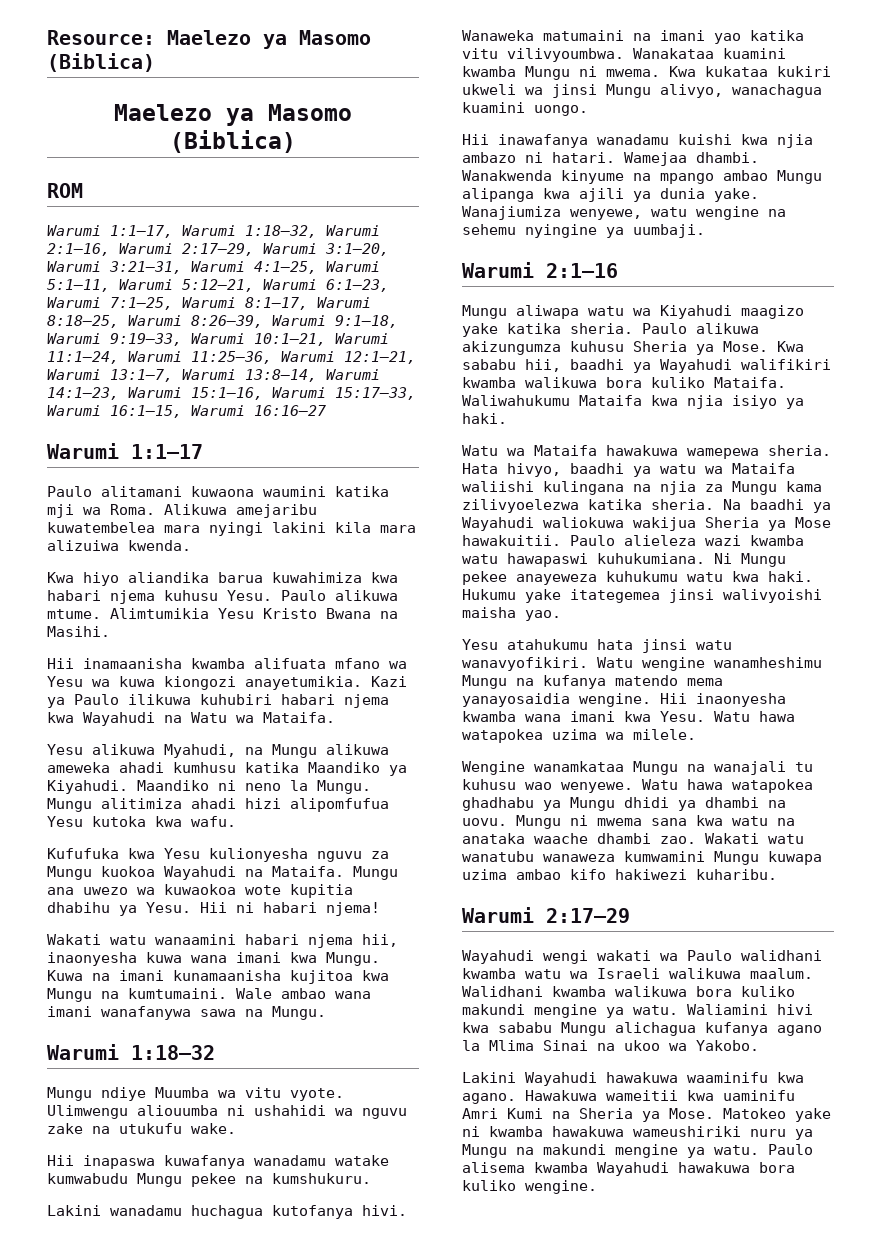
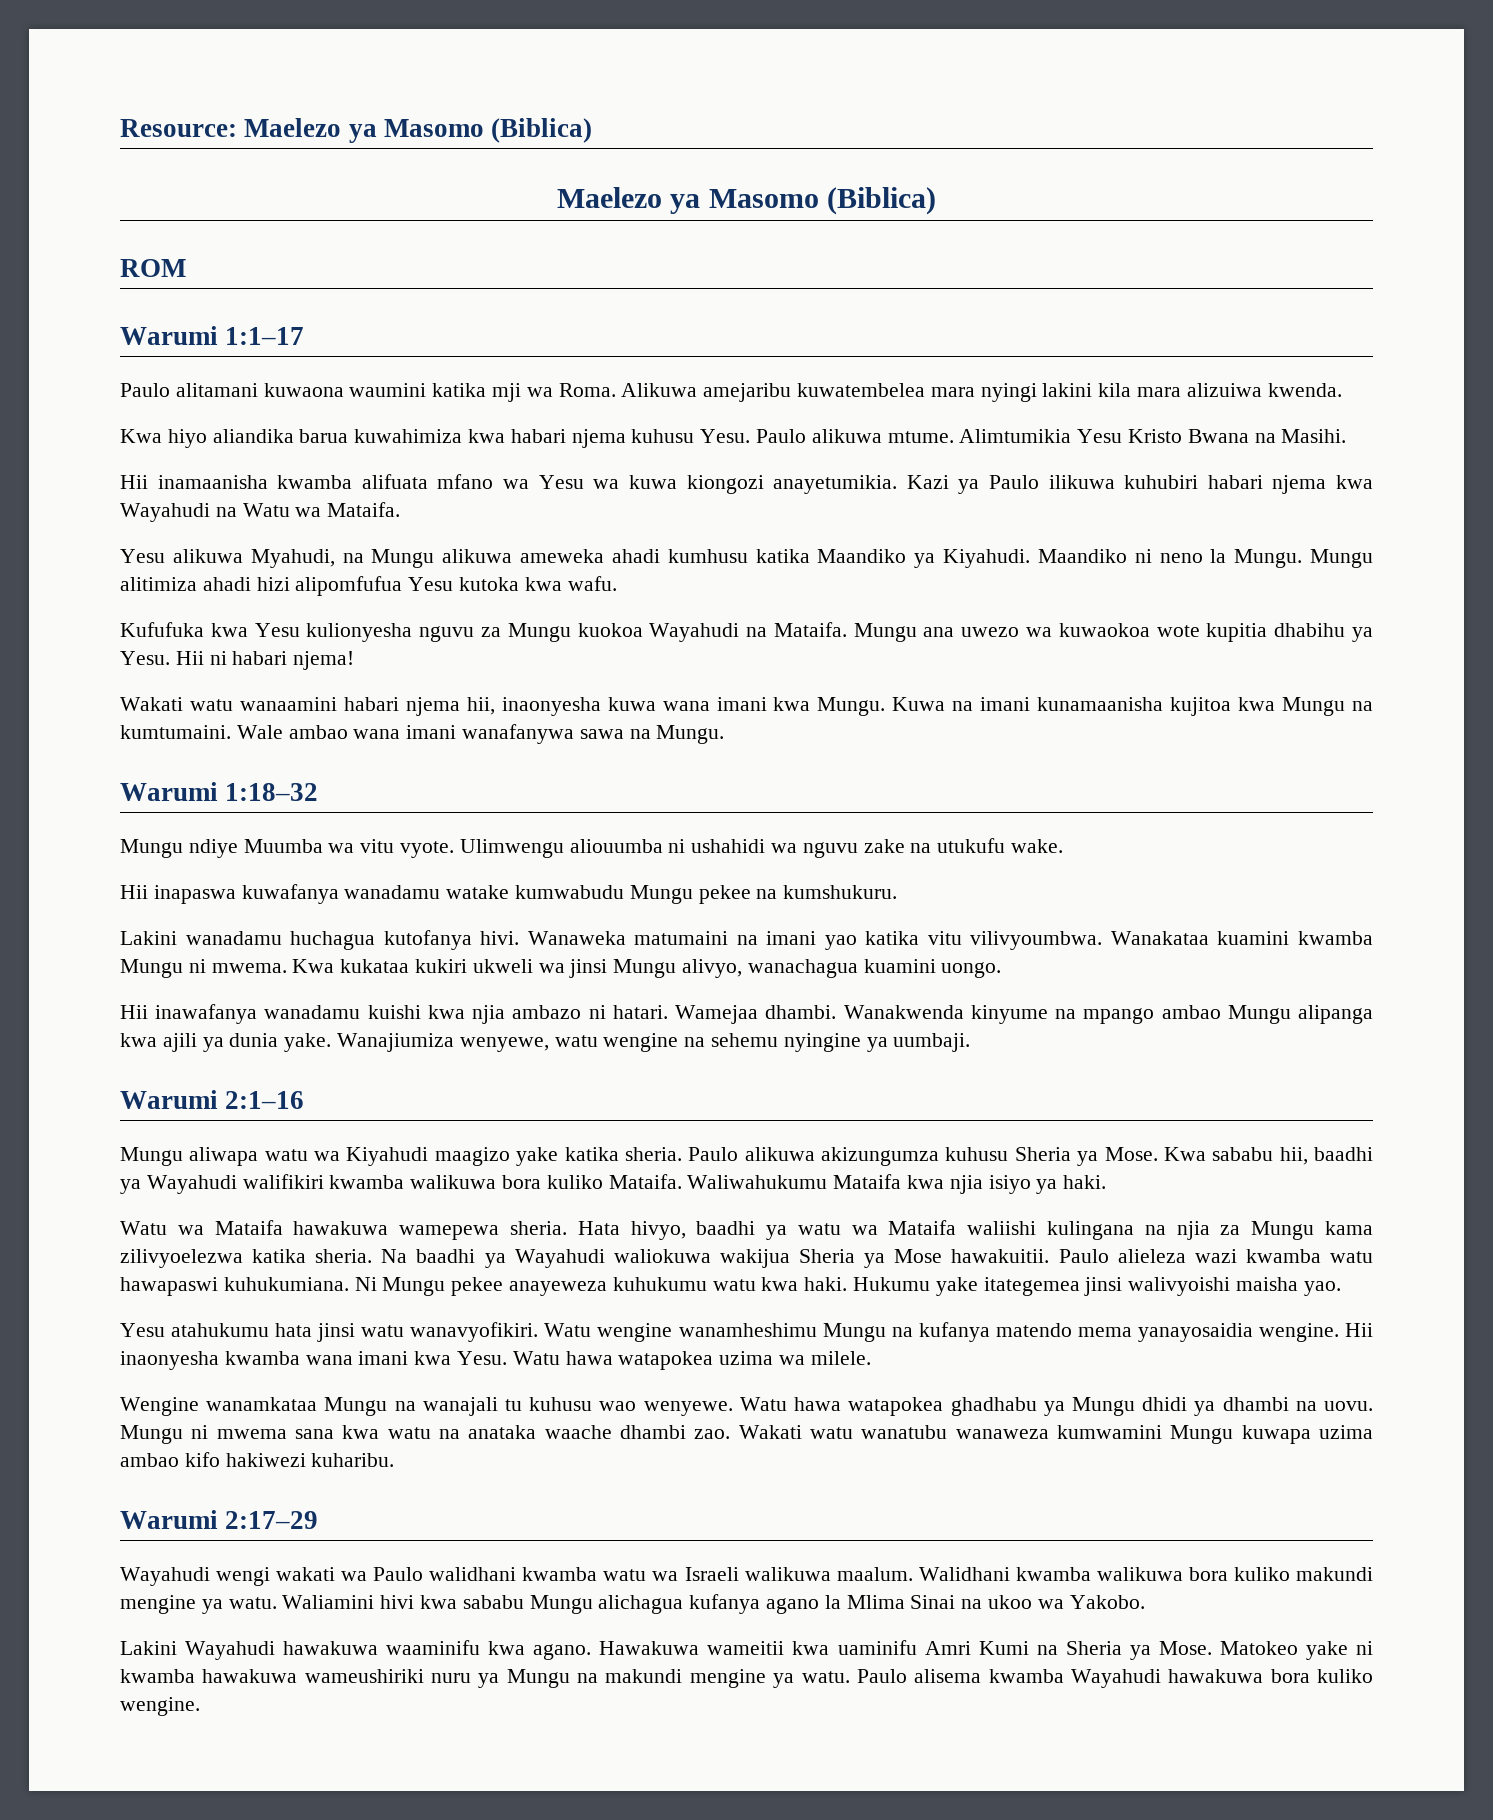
- Warumi 1:1–17, Warumi 1:18–32, Warumi 2:1–16, Warumi 2:17–29, Warumi 3:1–20, Warumi 3:21–31, Warumi 4:1–25, Warumi 5:1–11, Warumi 5:12–21, Warumi 6:1–23, Warumi 7:1–25, Warumi 8:1–17, Warumi 8:18–25, Warumi 8:26–39, Warumi 9:1–18, Warumi 9:19–33, Warumi 10:1–21, Warumi 11:1–24, Warumi 11:25–36, Warumi 12:1–21, Warumi 13:1–7, Warumi 13:8–14, Warumi 14:1–23, Warumi 15:1–16, Warumi 15:17–33, Warumi 16:1–15, Warumi 16:16–27

